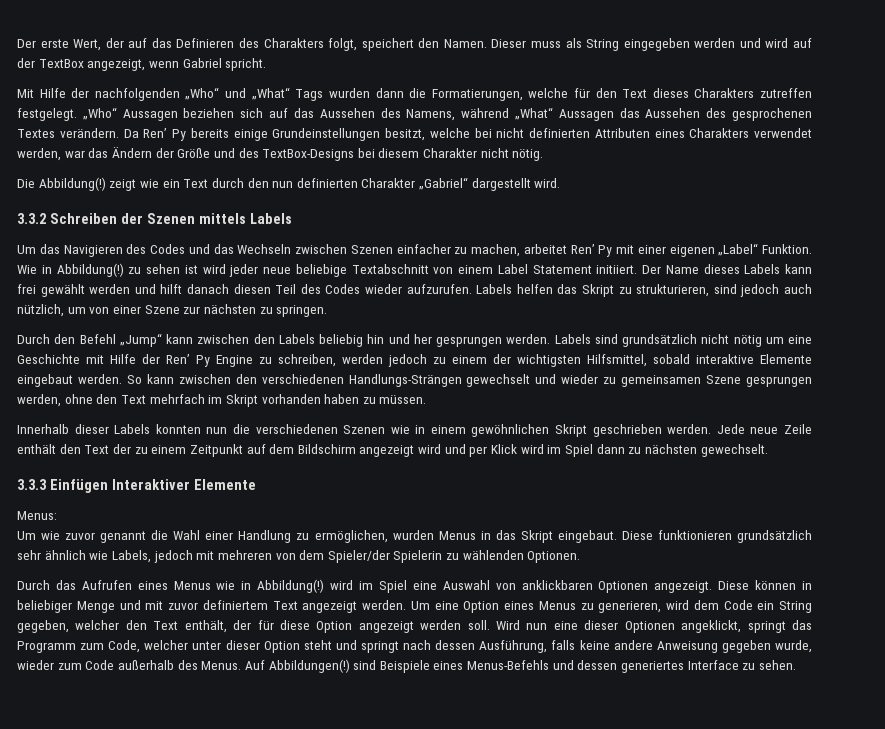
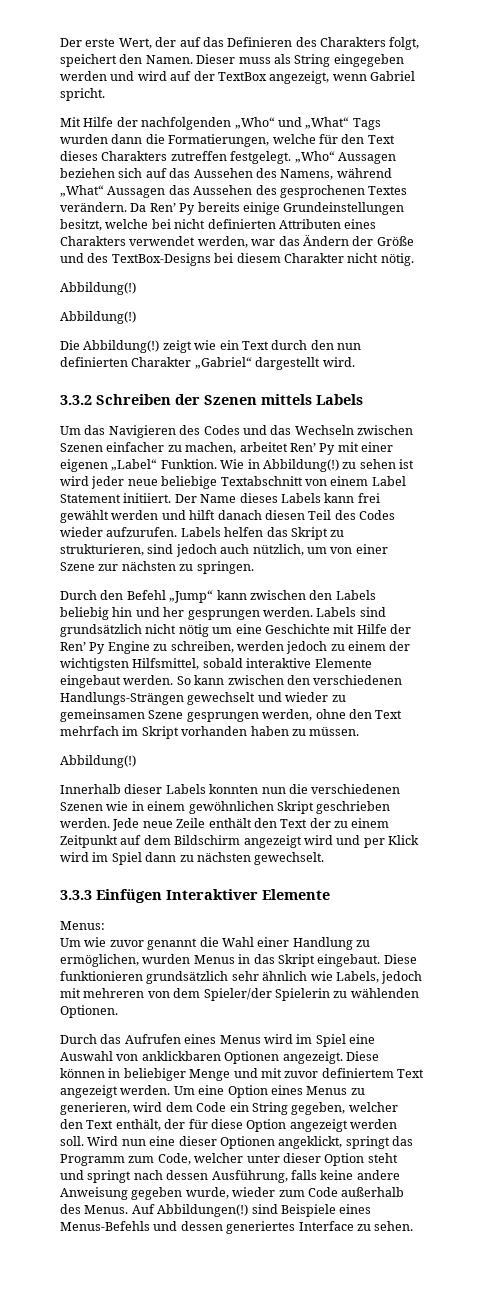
  Da Ren’ Py bereits einige Grundeinstellungen besitzt, welche bei nicht definierten Attributen eines Charakters verwendet werden, war das Ändern der Größe und des TextBox-Designs bei diesem Charakter nicht nötig.
+ Abbildung(!)
+ Abbildung(!)
  So kann zwischen den verschiedenen Handlungs-Strängen gewechselt und wieder zu gemeinsamen Szene gesprungen werden, ohne den Text mehrfach im Skript vorhanden haben zu müssen.
+ Abbildung(!)
- Durch das Aufrufen eines Menus wie in Abbildung(!) wird im Spiel eine Auswahl von anklickbaren Optionen angezeigt.
+ Durch das Aufrufen eines Menus wird im Spiel eine Auswahl von anklickbaren Optionen angezeigt.

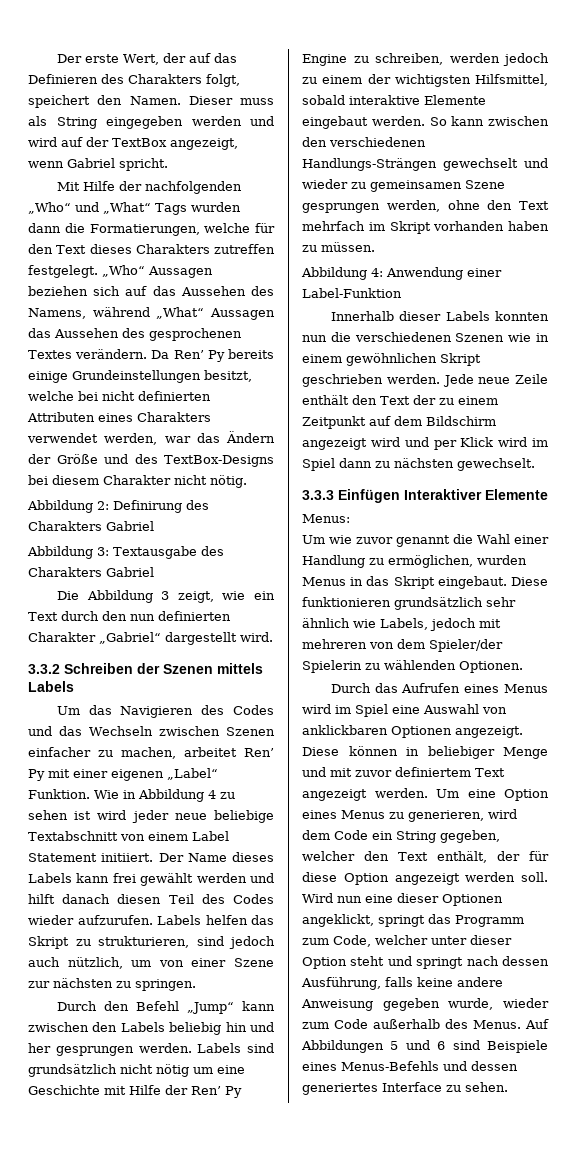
  Da Ren’ Py bereits einige Grundeinstellungen besitzt, welche bei nicht definierten Attributen eines Charakters verwendet werden, war das Ändern der Größe und des TextBox-Designs bei diesem Charakter nicht nötig.
- Abbildung(!)
- Abbildung(!)
- Die Abbildung(!) zeigt wie ein Text durch den nun definierten Charakter „Gabriel“ dargestellt wird.
+ Abbildung 2: Definirung des Charakters Gabriel
+ Abbildung 3: Textausgabe des Charakters Gabriel
+ Die Abbildung 3 zeigt, wie ein Text durch den nun definierten Charakter „Gabriel“ dargestellt wird.
- Wie in Abbildung(!) zu sehen ist wird jeder neue beliebige Textabschnitt von einem Label Statement initiiert.
+ Wie in Abbildung 4 zu sehen ist wird jeder neue beliebige Textabschnitt von einem Label Statement initiiert.
  So kann zwischen den verschiedenen Handlungs-Strängen gewechselt und wieder zu gemeinsamen Szene gesprungen werden, ohne den Text mehrfach im Skript vorhanden haben zu müssen.
- Abbildung(!)
+ Abbildung 4: Anwendung einer Label-Funktion
- Auf Abbildungen(!) sind Beispiele eines Menus-Befehls und dessen generiertes Interface zu sehen.
+ Auf Abbildungen 5 und 6 sind Beispiele eines Menus-Befehls und dessen generiertes Interface zu sehen.

